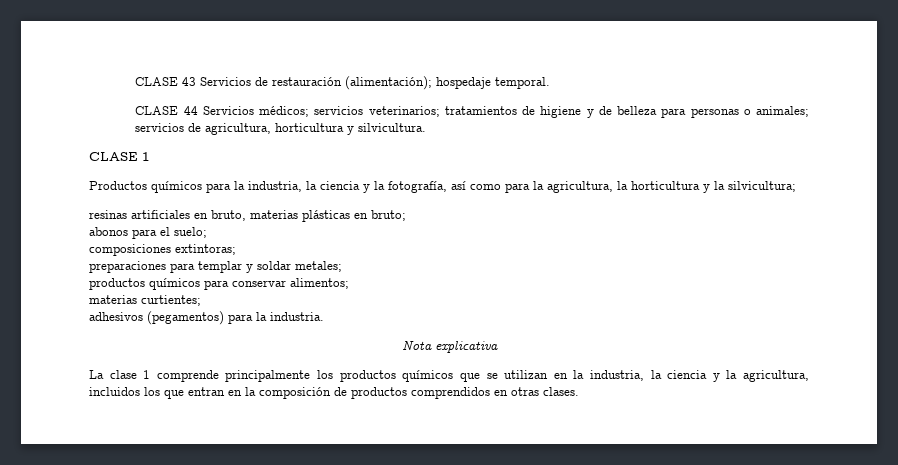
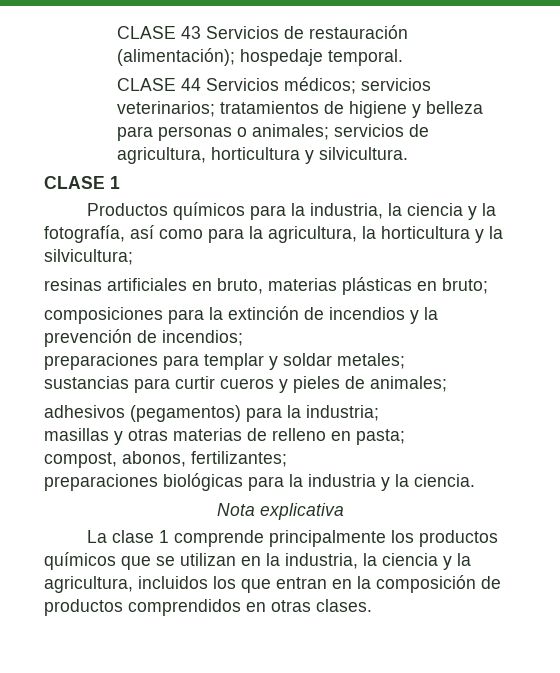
- CLASE 44 Servicios médicos; servicios veterinarios; tratamientos de higiene y de belleza para personas o animales; servicios de agricultura, horticultura y silvicultura.
+ CLASE 44 Servicios médicos; servicios veterinarios; tratamientos de higiene y belleza para personas o animales; servicios de agricultura, horticultura y silvicultura.
- abonos para el suelo;
- composiciones extintoras;
+ composiciones para la extinción de incendios y la prevención de incendios;
- productos químicos para conservar alimentos;
- materias curtientes;
- adhesivos (pegamentos) para la industria.
+ sustancias para curtir cueros y pieles de animales;
+ adhesivos (pegamentos) para la industria;
+ masillas y otras materias de relleno en pasta;
+ compost, abonos, fertilizantes;
+ preparaciones biológicas para la industria y la ciencia.

